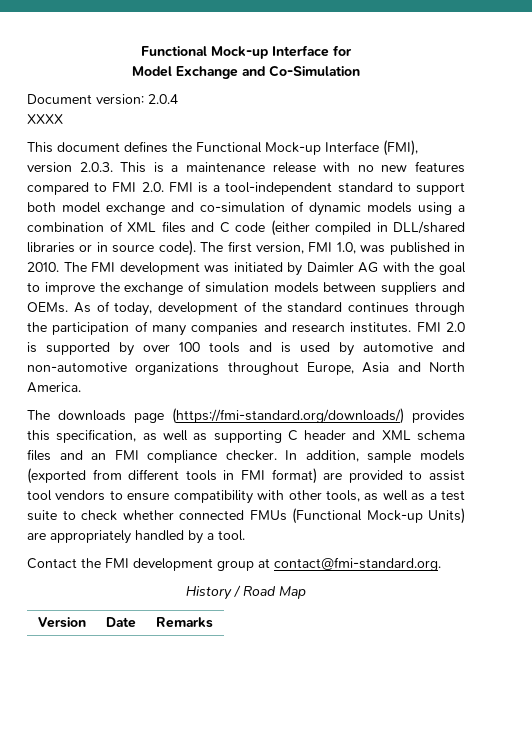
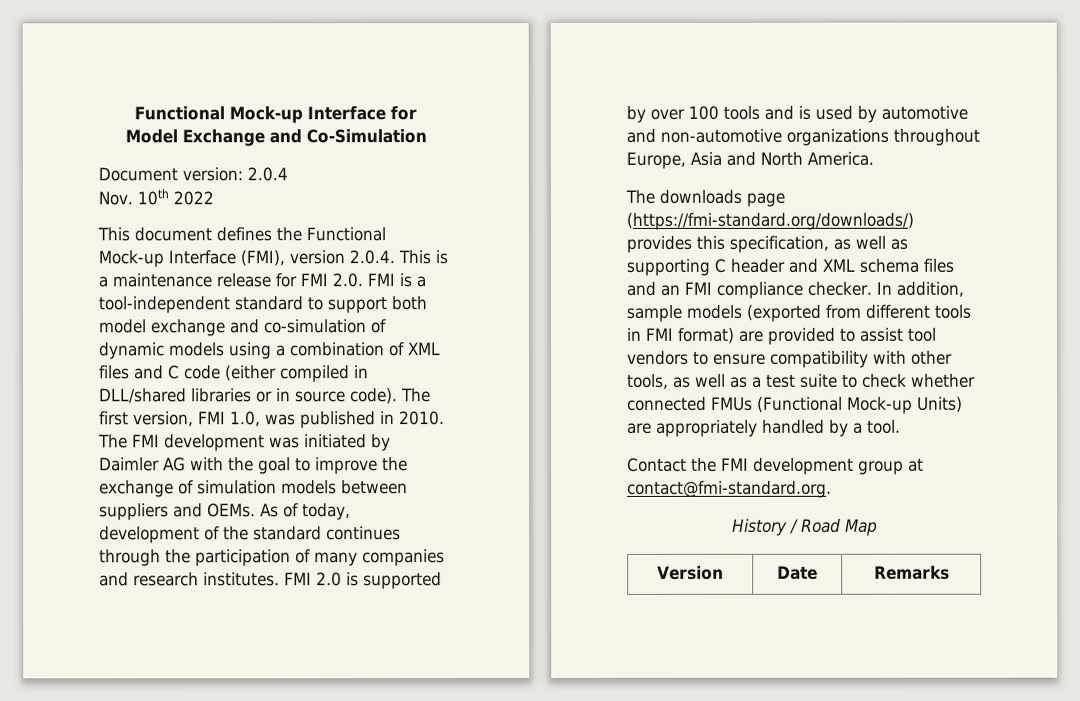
- XXXX
+ Nov. 10th 2022
- This document defines the Functional Mock-up Interface (FMI), version 2.0.3. This is a maintenance release with no new features compared to FMI 2.0. FMI is a tool-independent standard to support both model exchange and co-simulation of dynamic models using a combination of XML files and C code (either compiled in DLL/shared libraries or in source code).
+ This document defines the Functional Mock-up Interface (FMI), version 2.0.4. This is a maintenance release for FMI 2.0. FMI is a tool-independent standard to support both model exchange and co-simulation of dynamic models using a combination of XML files and C code (either compiled in DLL/shared libraries or in source code).

